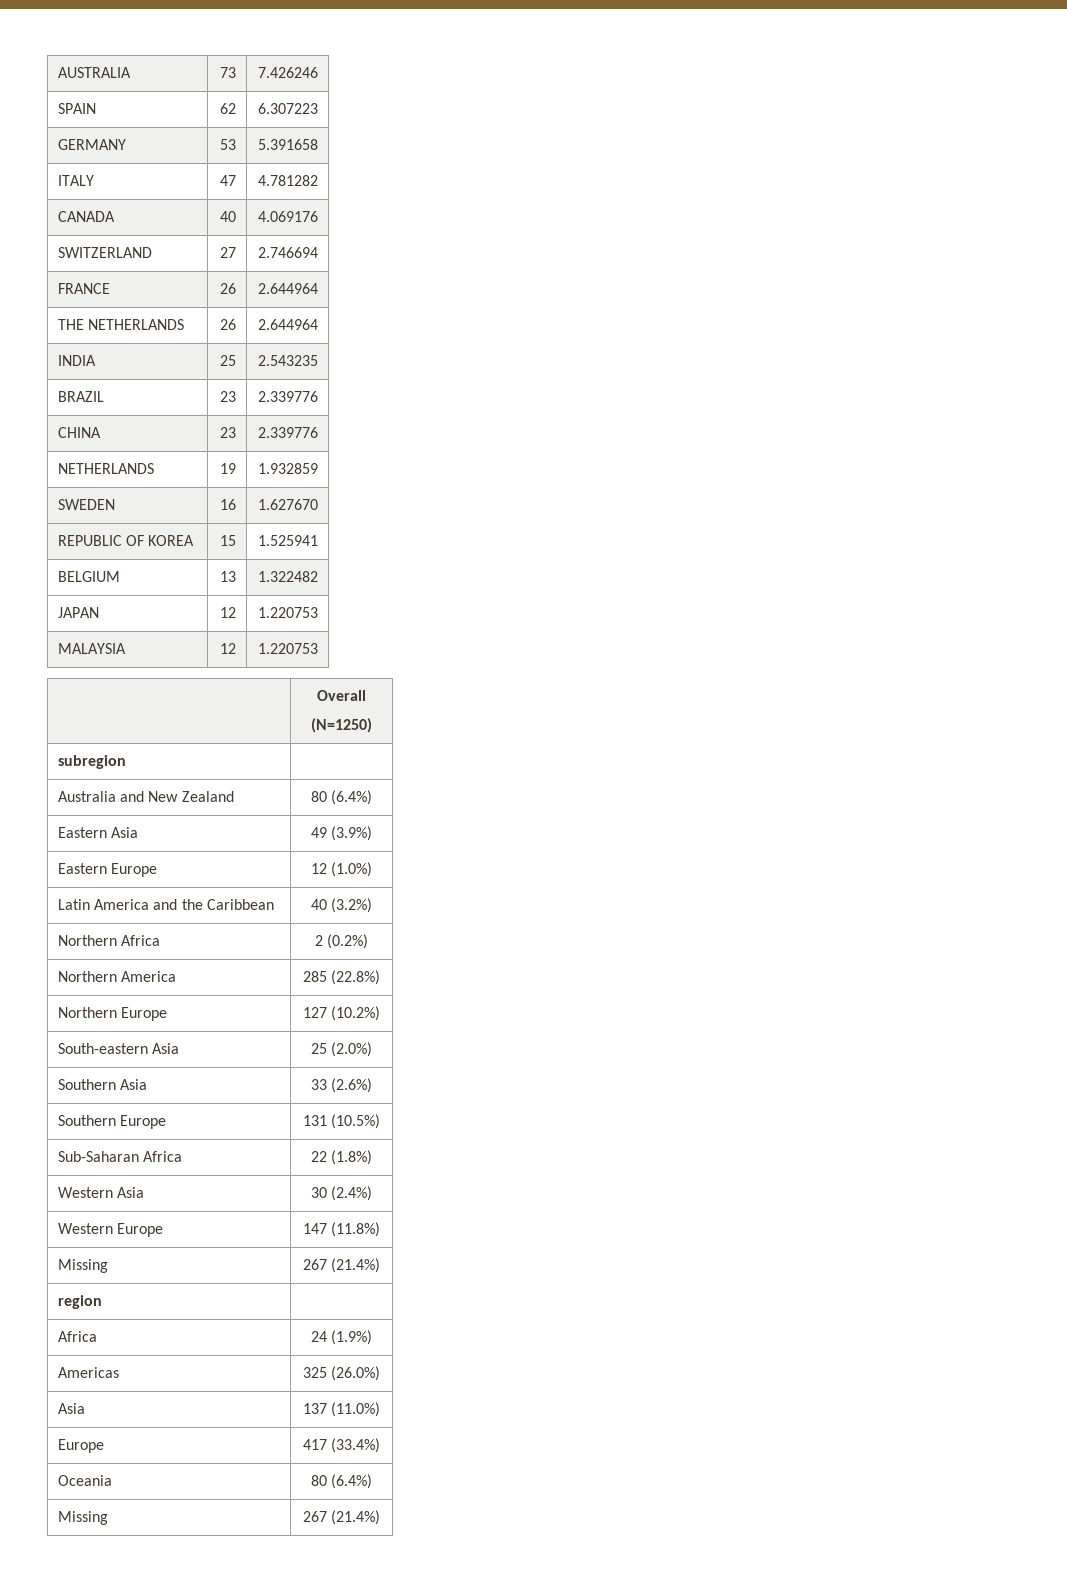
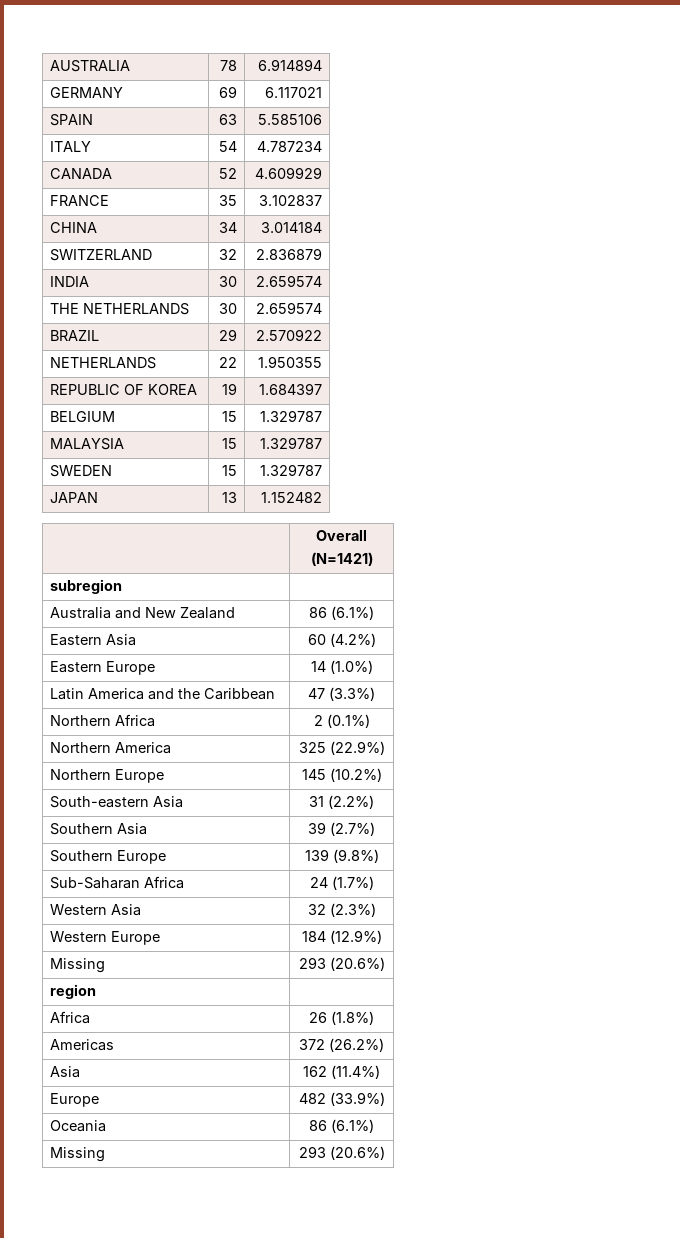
- AUSTRALIA | 73 | 7.426246
- SPAIN | 62 | 6.307223
- GERMANY | 53 | 5.391658
+ AUSTRALIA | 78 | 6.914894
+ GERMANY | 69 | 6.117021
+ SPAIN | 63 | 5.585106
- ITALY | 47 | 4.781282
+ ITALY | 54 | 4.787234
- CANADA | 40 | 4.069176
- SWITZERLAND | 27 | 2.746694
- FRANCE | 26 | 2.644964
- THE NETHERLANDS | 26 | 2.644964
- INDIA | 25 | 2.543235
- BRAZIL | 23 | 2.339776
- CHINA | 23 | 2.339776
- NETHERLANDS | 19 | 1.932859
- SWEDEN | 16 | 1.627670
+ CANADA | 52 | 4.609929
+ FRANCE | 35 | 3.102837
+ CHINA | 34 | 3.014184
+ SWITZERLAND | 32 | 2.836879
+ INDIA | 30 | 2.659574
+ THE NETHERLANDS | 30 | 2.659574
+ BRAZIL | 29 | 2.570922
+ NETHERLANDS | 22 | 1.950355
- REPUBLIC OF KOREA | 15 | 1.525941
+ REPUBLIC OF KOREA | 19 | 1.684397
- BELGIUM | 13 | 1.322482
- JAPAN | 12 | 1.220753
- MALAYSIA | 12 | 1.220753
+ BELGIUM | 15 | 1.329787
+ MALAYSIA | 15 | 1.329787
+ SWEDEN | 15 | 1.329787
+ JAPAN | 13 | 1.152482
  | Overall
- (N=1250)
+ (N=1421)
- Australia and New Zealand | 80 (6.4%)
+ Australia and New Zealand | 86 (6.1%)
- Eastern Asia | 49 (3.9%)
+ Eastern Asia | 60 (4.2%)
- Eastern Europe | 12 (1.0%)
+ Eastern Europe | 14 (1.0%)
- Latin America and the Caribbean | 40 (3.2%)
+ Latin America and the Caribbean | 47 (3.3%)
- Northern Africa | 2 (0.2%)
+ Northern Africa | 2 (0.1%)
- Northern America | 285 (22.8%)
+ Northern America | 325 (22.9%)
- Northern Europe | 127 (10.2%)
+ Northern Europe | 145 (10.2%)
- South-eastern Asia | 25 (2.0%)
+ South-eastern Asia | 31 (2.2%)
- Southern Asia | 33 (2.6%)
+ Southern Asia | 39 (2.7%)
- Southern Europe | 131 (10.5%)
+ Southern Europe | 139 (9.8%)
- Sub-Saharan Africa | 22 (1.8%)
+ Sub-Saharan Africa | 24 (1.7%)
- Western Asia | 30 (2.4%)
+ Western Asia | 32 (2.3%)
- Western Europe | 147 (11.8%)
- Missing | 267 (21.4%)
+ Western Europe | 184 (12.9%)
+ Missing | 293 (20.6%)
- Africa | 24 (1.9%)
+ Africa | 26 (1.8%)
- Americas | 325 (26.0%)
- Asia | 137 (11.0%)
- Europe | 417 (33.4%)
+ Americas | 372 (26.2%)
+ Asia | 162 (11.4%)
+ Europe | 482 (33.9%)
- Oceania | 80 (6.4%)
- Missing | 267 (21.4%)
+ Oceania | 86 (6.1%)
+ Missing | 293 (20.6%)

